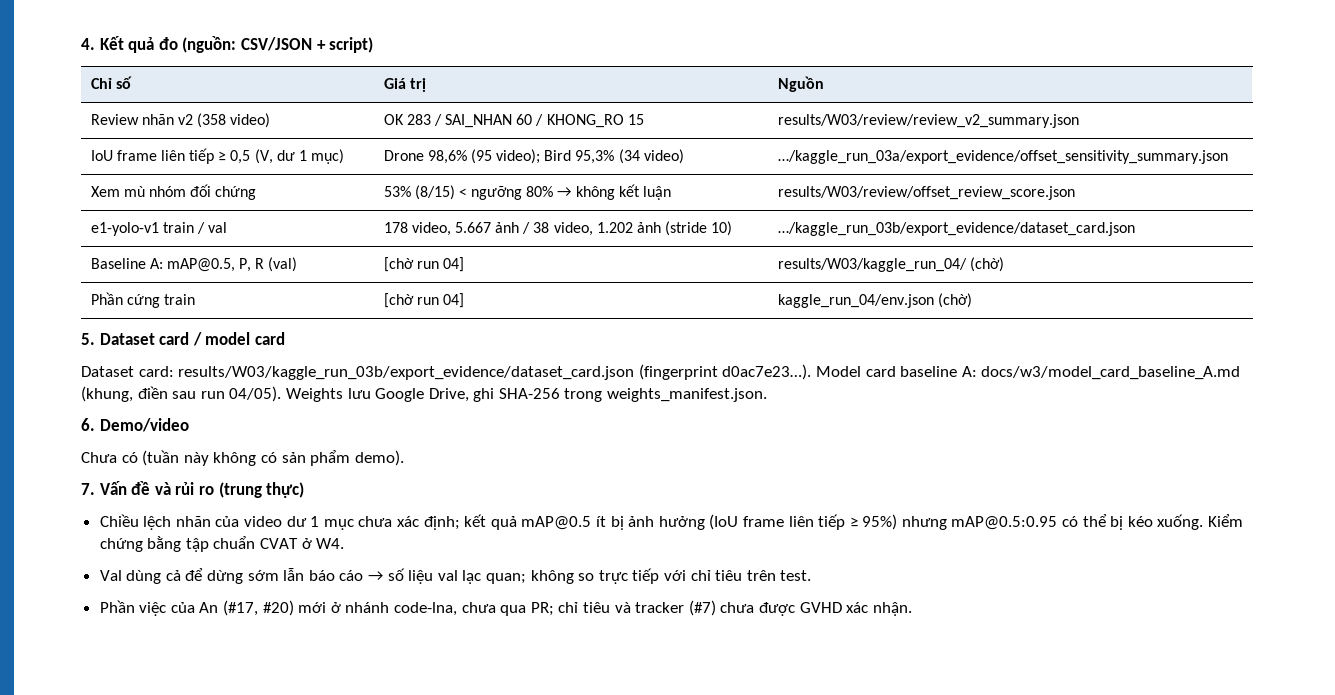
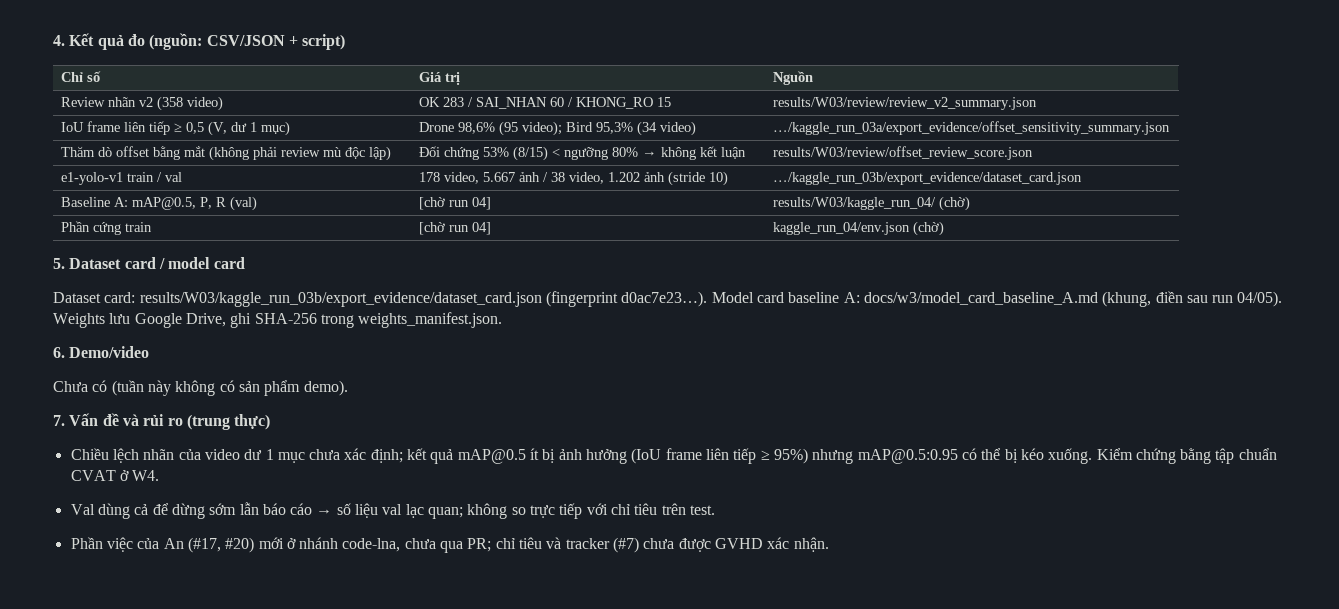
- Xem mù nhóm đối chứng | 53% (8/15) < ngưỡng 80% → không kết luận | results/W03/review/offset_review_score.json
+ Thăm dò offset bằng mắt (không phải review mù độc lập) | Đối chứng 53% (8/15) < ngưỡng 80% → không kết luận | results/W03/review/offset_review_score.json

